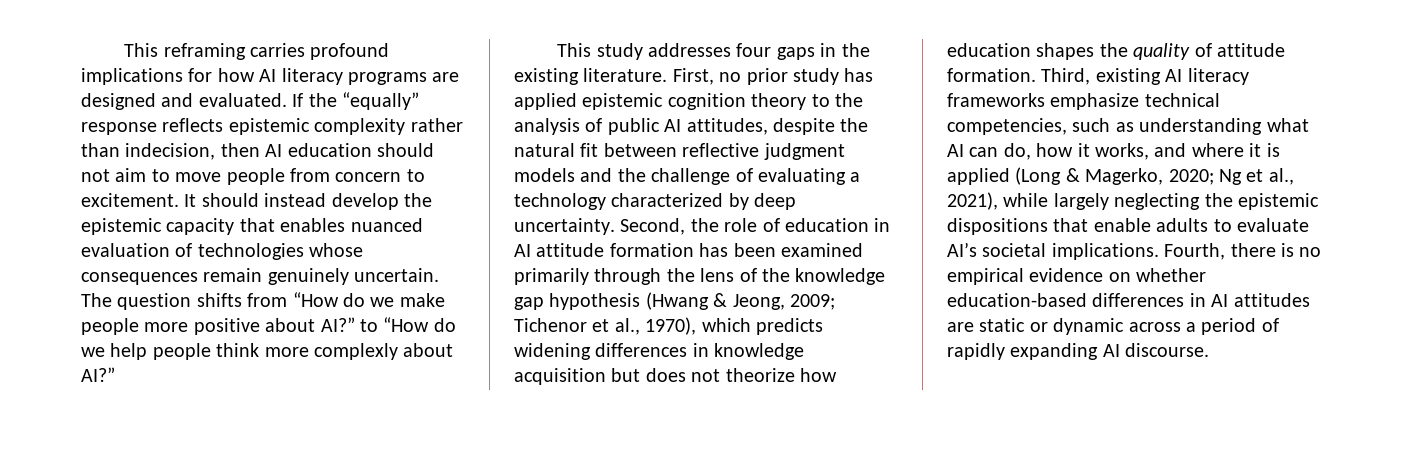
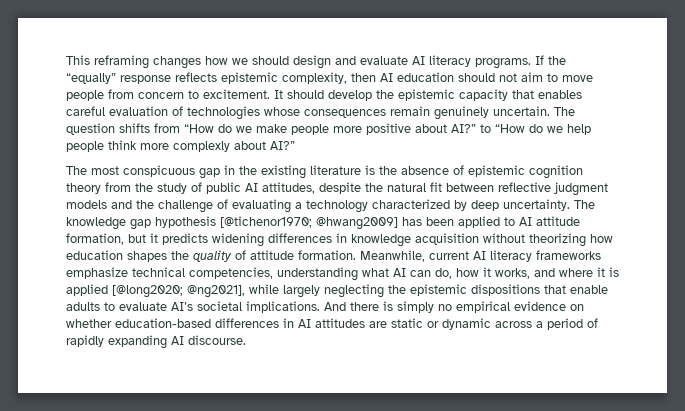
- This reframing carries profound implications for how AI literacy programs are designed and evaluated.
+ This reframing changes how we should design and evaluate AI literacy programs.
- If the “equally” response reflects epistemic complexity rather than indecision, then AI education should not aim to move people from concern to excitement.
+ If the “equally” response reflects epistemic complexity, then AI education should not aim to move people from concern to excitement.
- It should instead develop the epistemic capacity that enables nuanced evaluation of technologies whose consequences remain genuinely uncertain.
+ It should develop the epistemic capacity that enables careful evaluation of technologies whose consequences remain genuinely uncertain.
- This study addresses four gaps in the existing literature. First, no prior study has applied epistemic cognition theory to the analysis of public AI attitudes, despite the natural fit between reflective judgment models and the challenge of evaluating a technology characterized by deep uncertainty.
+ The most conspicuous gap in the existing literature is the absence of epistemic cognition theory from the study of public AI attitudes, despite the natural fit between reflective judgment models and the challenge of evaluating a technology characterized by deep uncertainty.
- Second, the role of education in AI attitude formation has been examined primarily through the lens of the knowledge gap hypothesis (Hwang & Jeong, 2009; Tichenor et al., 1970), which predicts widening differences in knowledge acquisition but does not theorize how education shapes the quality of attitude formation.
+ The knowledge gap hypothesis [@tichenor1970; @hwang2009] has been applied to AI attitude formation, but it predicts widening differences in knowledge acquisition without theorizing how education shapes the quality of attitude formation.
- Third, existing AI literacy frameworks emphasize technical competencies, such as understanding what AI can do, how it works, and where it is applied (Long & Magerko, 2020; Ng et al., 2021), while largely neglecting the epistemic dispositions that enable adults to evaluate AI’s societal implications.
+ Meanwhile, current AI literacy frameworks emphasize technical competencies, understanding what AI can do, how it works, and where it is applied [@long2020; @ng2021], while largely neglecting the epistemic dispositions that enable adults to evaluate AI’s societal implications.
- Fourth, there is no empirical evidence on whether education-based differences in AI attitudes are static or dynamic across a period of rapidly expanding AI discourse.
+ And there is simply no empirical evidence on whether education-based differences in AI attitudes are static or dynamic across a period of rapidly expanding AI discourse.

